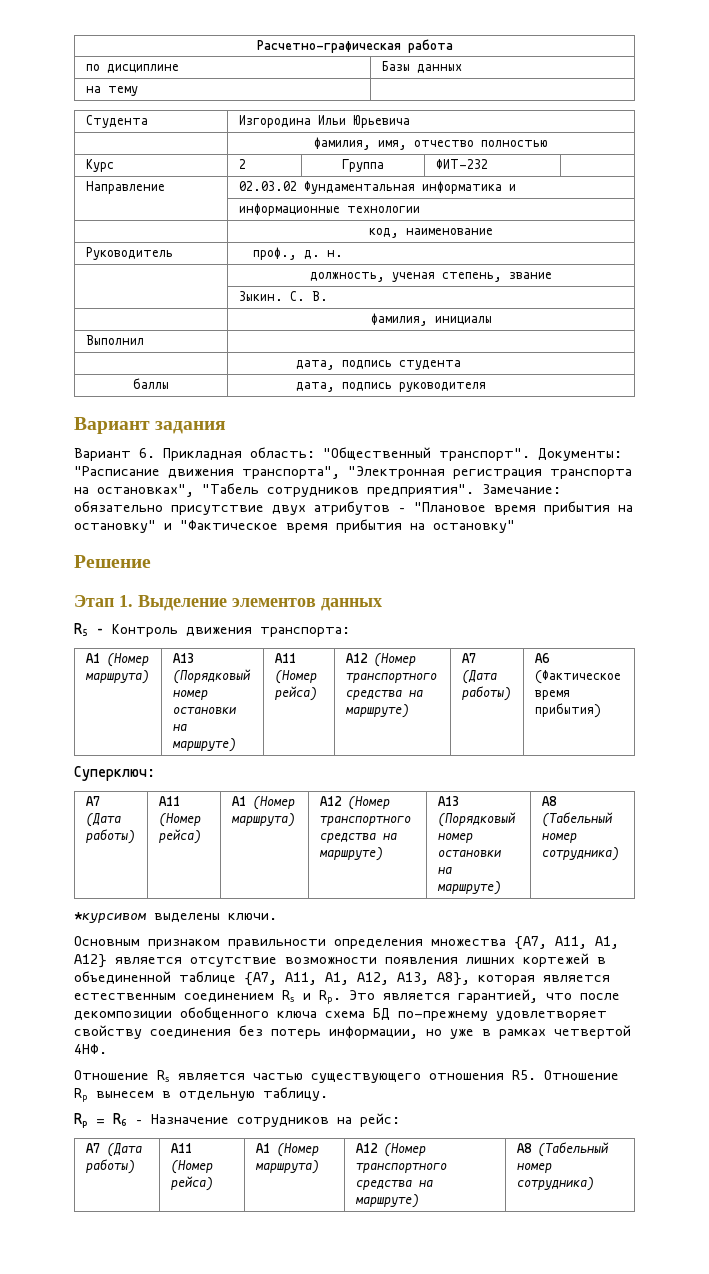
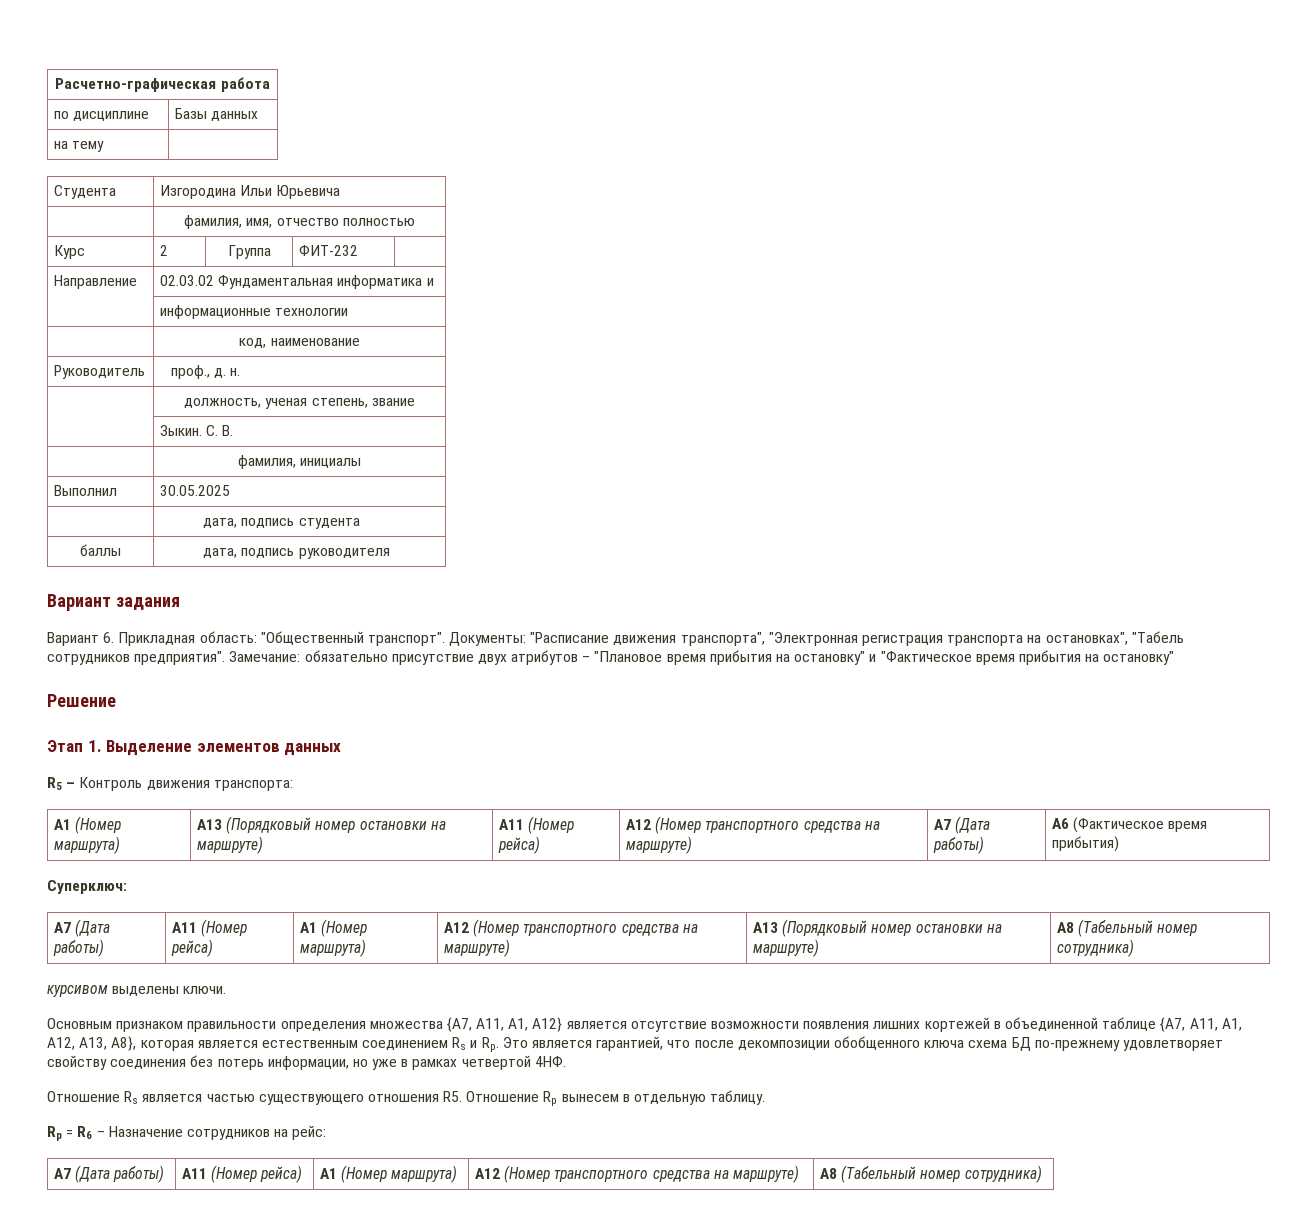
- Выполнил |
+ Выполнил | 30.05.2025
- *курсивом выделены ключи.
+ курсивом выделены ключи.

